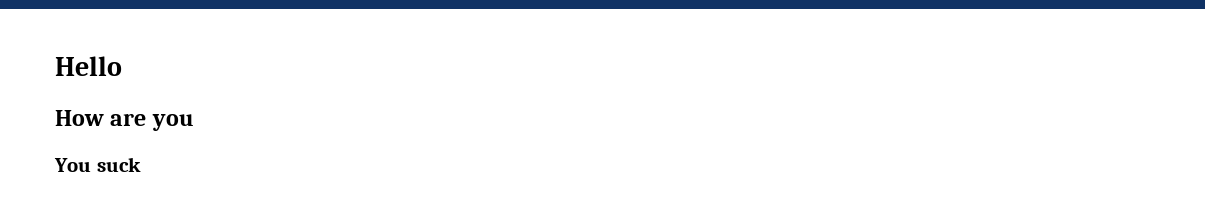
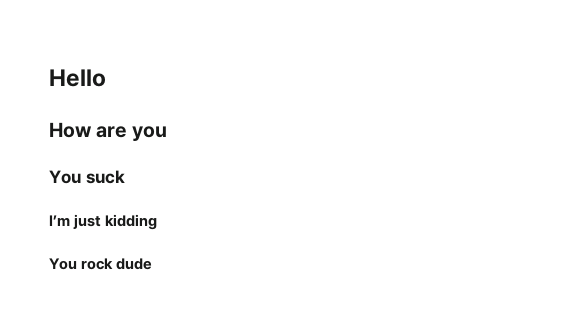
+ I’m just kidding
+ You rock dude

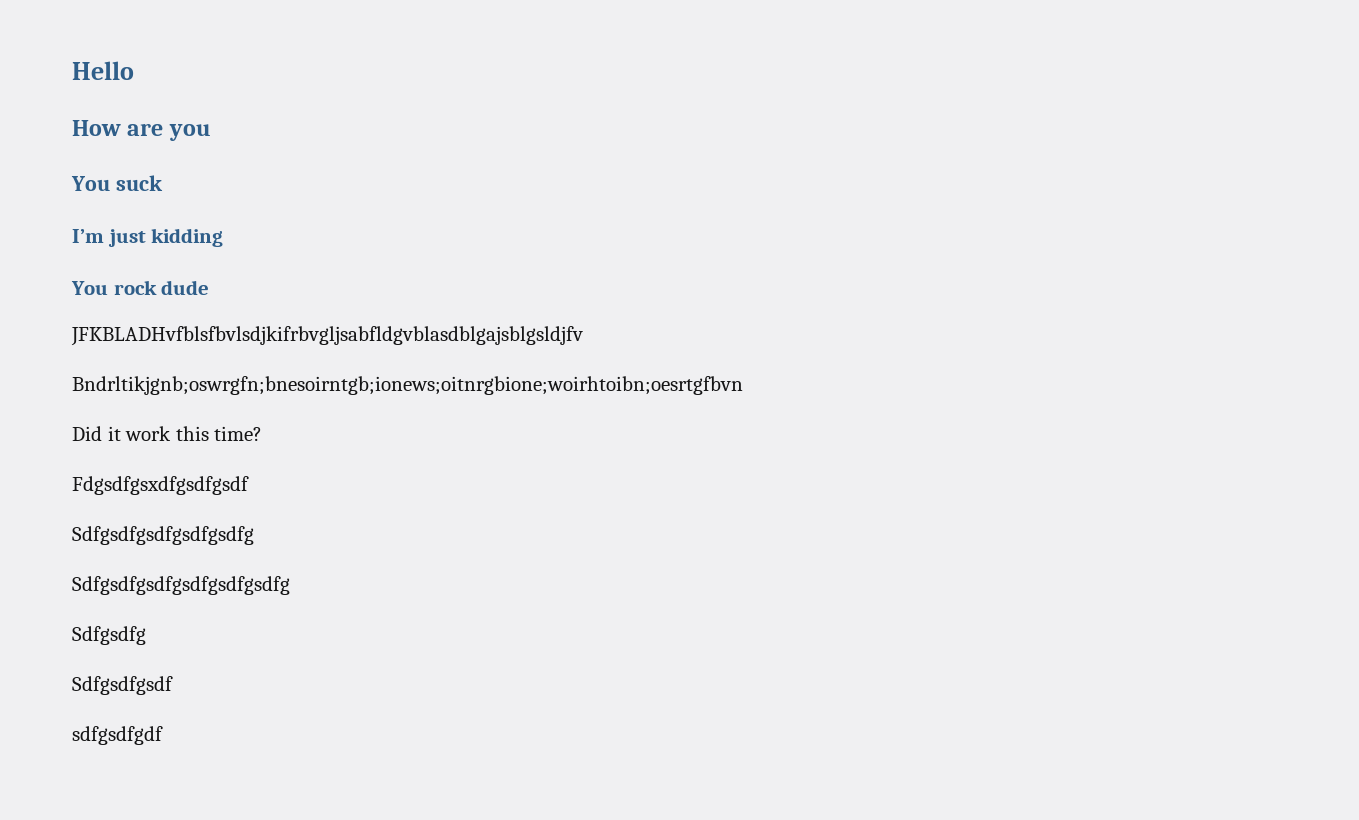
+ JFKBLADHvfblsfbvlsdjkifrbvgljsabfldgvblasdblgajsblgsldjfv
+ Bndrltikjgnb;oswrgfn;bnesoirntgb;ionews;oitnrgbione;woirhtoibn;oesrtgfbvn
+ Did it work this time?
+ Fdgsdfgsxdfgsdfgsdf
+ Sdfgsdfgsdfgsdfgsdfg
+ Sdfgsdfgsdfgsdfgsdfgsdfg
+ Sdfgsdfg
+ Sdfgsdfgsdf
+ sdfgsdfgdf

